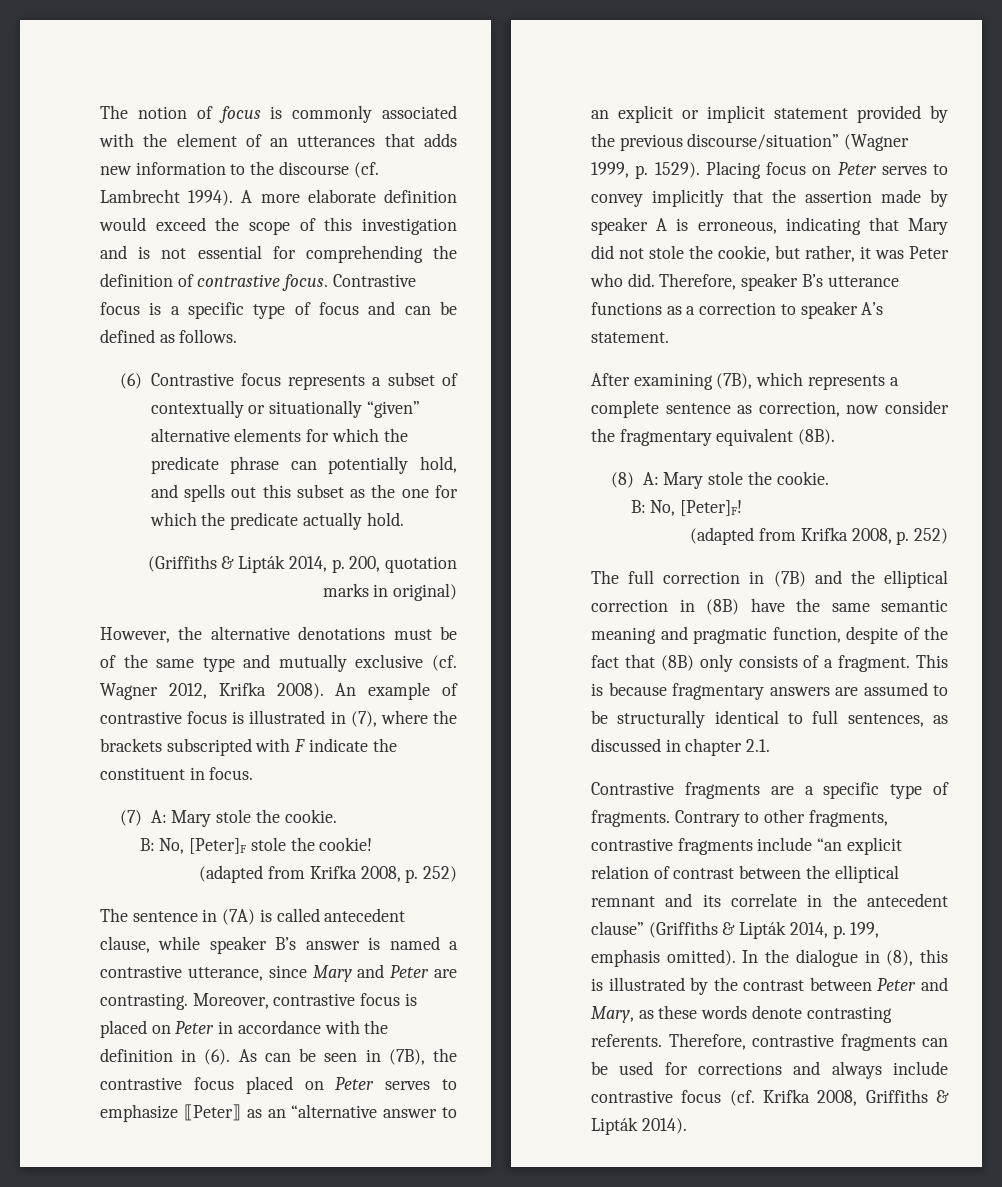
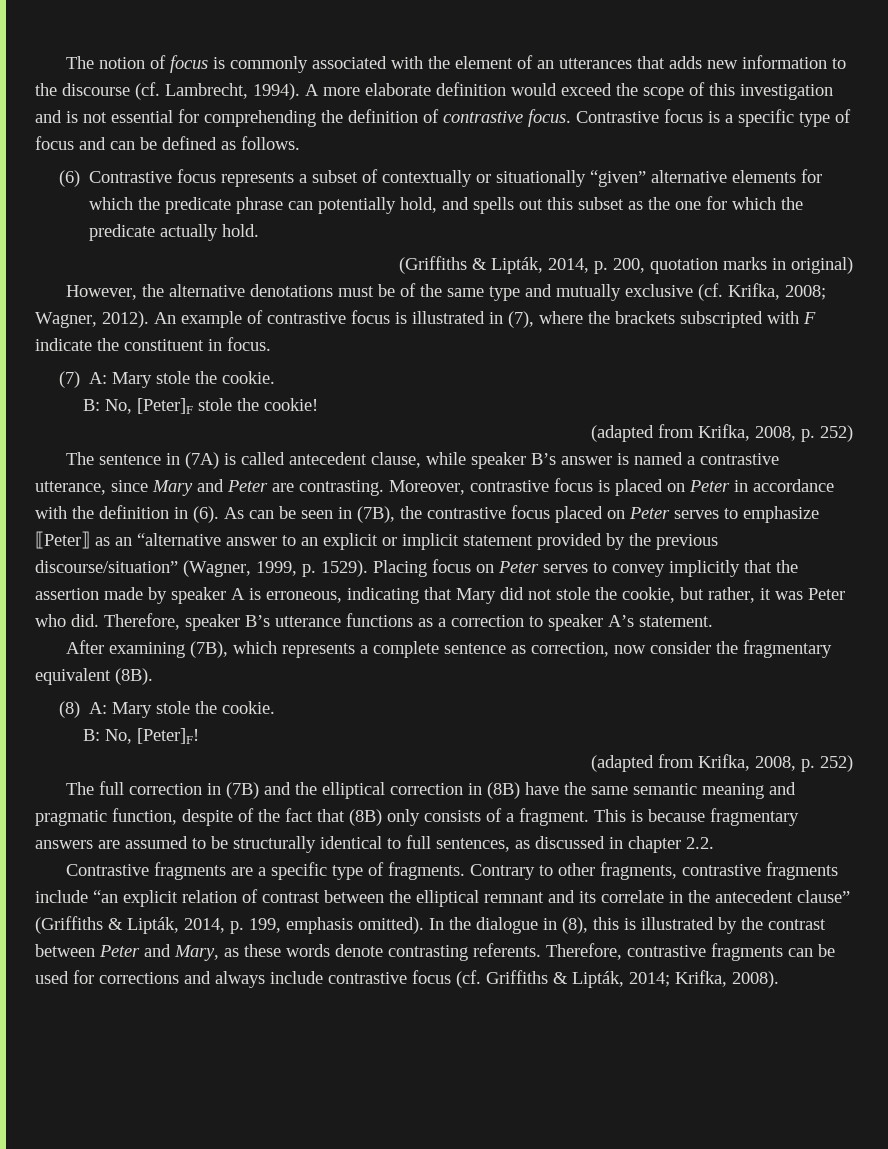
- The notion of focus is commonly associated with the element of an utterances that adds new information to the discourse (cf. Lambrecht 1994).
+ The notion of focus is commonly associated with the element of an utterances that adds new information to the discourse (cf. Lambrecht, 1994).
- (Griffiths & Lipták 2014, p. 200, quotation marks in original)
+ (Griffiths & Lipták, 2014, p. 200, quotation marks in original)
- However, the alternative denotations must be of the same type and mutually exclusive (cf. Wagner 2012, Krifka 2008).
+ However, the alternative denotations must be of the same type and mutually exclusive (cf. Krifka, 2008; Wagner, 2012).
  B: No, [Peter]F stole the cookie!
- (adapted from Krifka 2008, p. 252)
+ (adapted from Krifka, 2008, p. 252)
- As can be seen in (7B), the contrastive focus placed on Peter serves to emphasize ⟦Peter⟧ as an “alternative answer to an explicit or implicit statement provided by the previous discourse/situation” (Wagner 1999, p. 1529).
+ As can be seen in (7B), the contrastive focus placed on Peter serves to emphasize ⟦Peter⟧ as an “alternative answer to an explicit or implicit statement provided by the previous discourse/situation” (Wagner, 1999, p. 1529).
  B: No, [Peter]F!
- (adapted from Krifka 2008, p. 252)
+ (adapted from Krifka, 2008, p. 252)
- This is because fragmentary answers are assumed to be structurally identical to full sentences, as discussed in chapter 2.1.
+ This is because fragmentary answers are assumed to be structurally identical to full sentences, as discussed in chapter 2.2.
- Contrary to other fragments, contrastive fragments include “an explicit relation of contrast between the elliptical remnant and its correlate in the antecedent clause” (Griffiths & Lipták 2014, p. 199, emphasis omitted).
+ Contrary to other fragments, contrastive fragments include “an explicit relation of contrast between the elliptical remnant and its correlate in the antecedent clause” (Griffiths & Lipták, 2014, p. 199, emphasis omitted).
- Therefore, contrastive fragments can be used for corrections and always include contrastive focus (cf. Krifka 2008, Griffiths & Lipták 2014).
+ Therefore, contrastive fragments can be used for corrections and always include contrastive focus (cf. Griffiths & Lipták, 2014; Krifka, 2008).

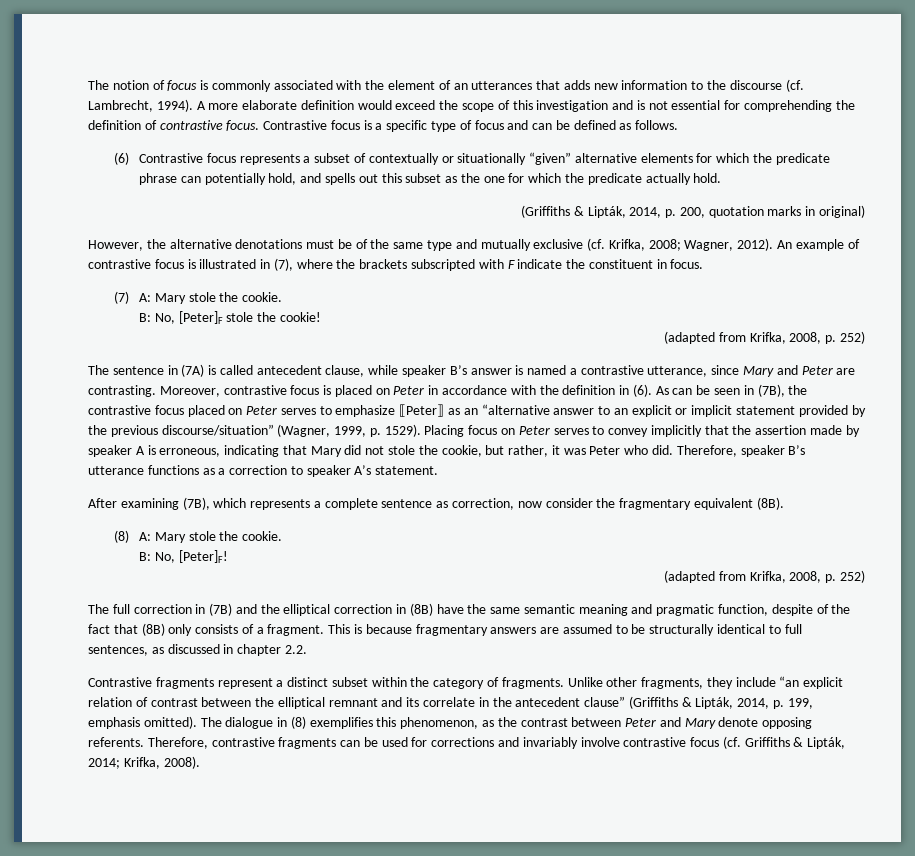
- Contrastive fragments are a specific type of fragments. Contrary to other fragments, contrastive fragments include “an explicit relation of contrast between the elliptical remnant and its correlate in the antecedent clause” (Griffiths & Lipták, 2014, p. 199, emphasis omitted).
+ Contrastive fragments represent a distinct subset within the category of fragments. Unlike other fragments, they include “an explicit relation of contrast between the elliptical remnant and its correlate in the antecedent clause” (Griffiths & Lipták, 2014, p. 199, emphasis omitted).
- In the dialogue in (8), this is illustrated by the contrast between Peter and Mary, as these words denote contrasting referents.
+ The dialogue in (8) exemplifies this phenomenon, as the contrast between Peter and Mary denote opposing referents.
- Therefore, contrastive fragments can be used for corrections and always include contrastive focus (cf. Griffiths & Lipták, 2014; Krifka, 2008).
+ Therefore, contrastive fragments can be used for corrections and invariably involve contrastive focus (cf. Griffiths & Lipták, 2014; Krifka, 2008).

